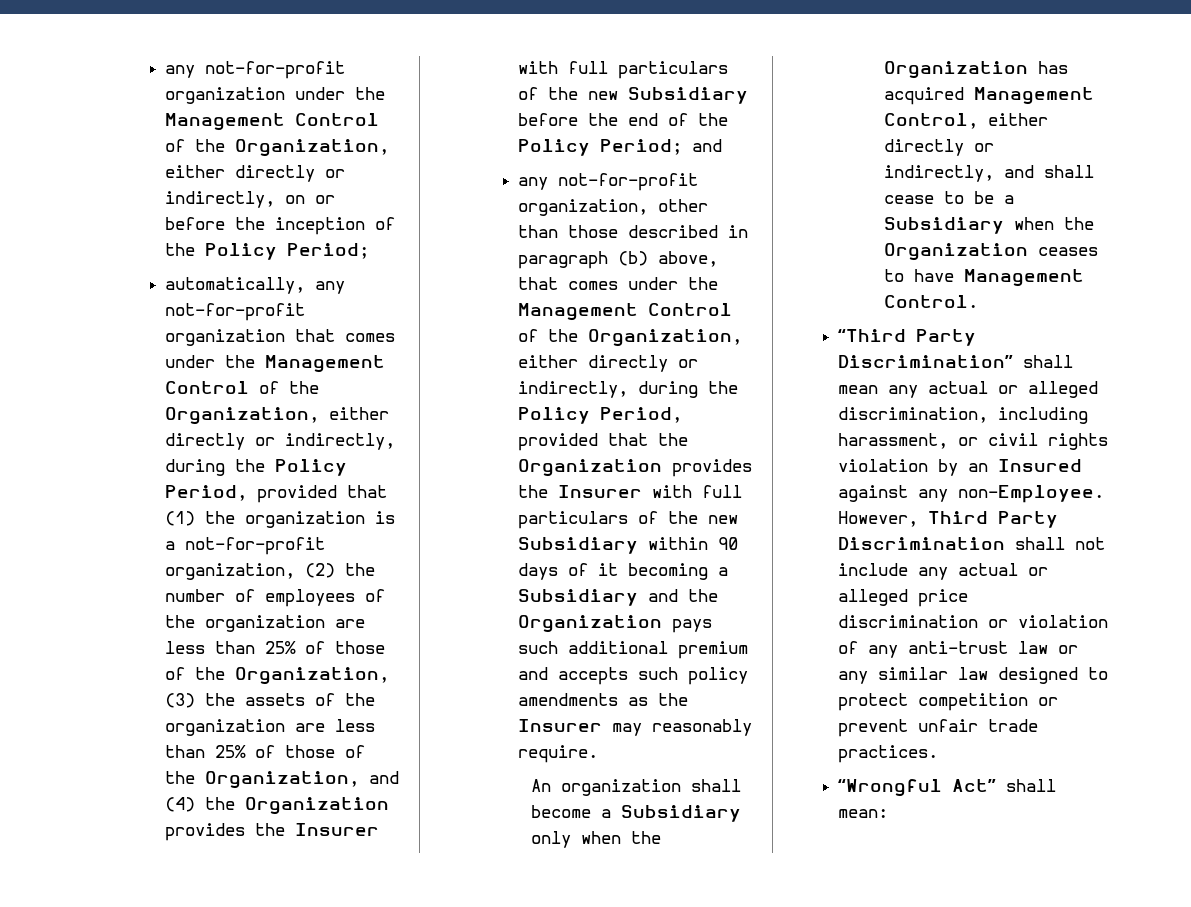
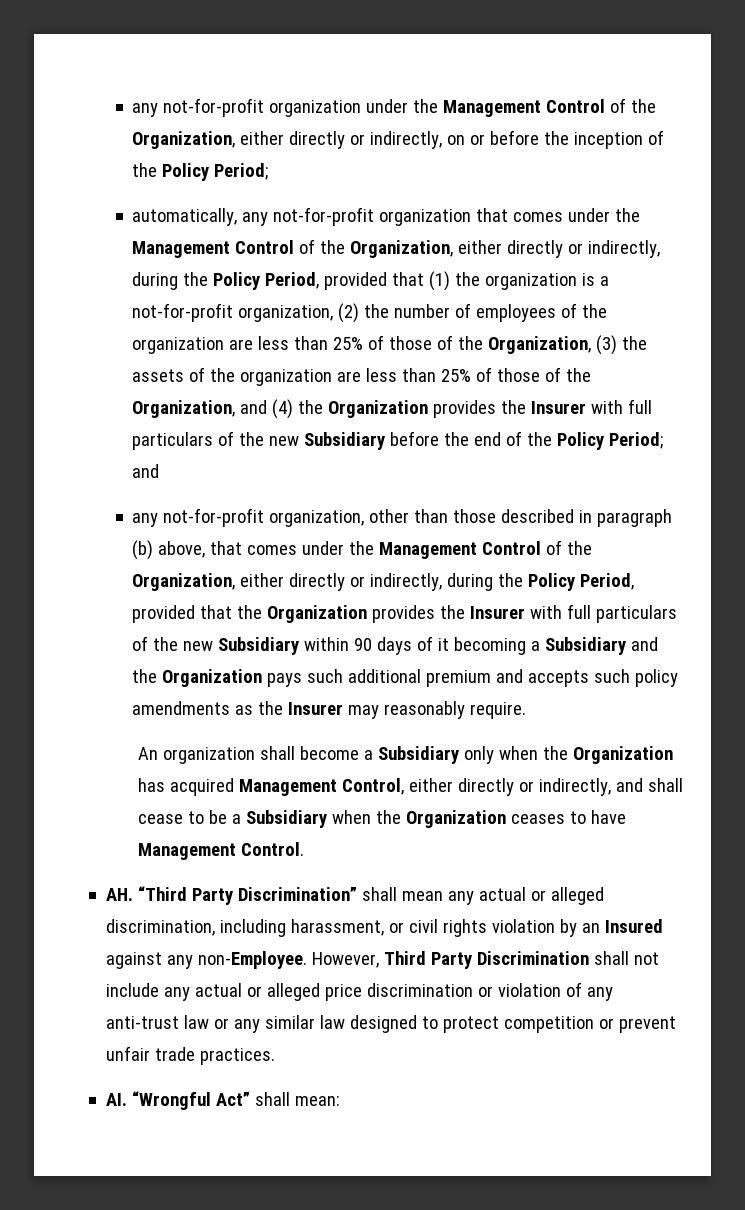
- “Third Party Discrimination” shall mean any actual or alleged discrimination, including harassment, or civil rights violation by an Insured against any non-Employee.
+ AH. “Third Party Discrimination” shall mean any actual or alleged discrimination, including harassment, or civil rights violation by an Insured against any non-Employee.
- “Wrongful Act” shall mean:
+ AI. “Wrongful Act” shall mean:

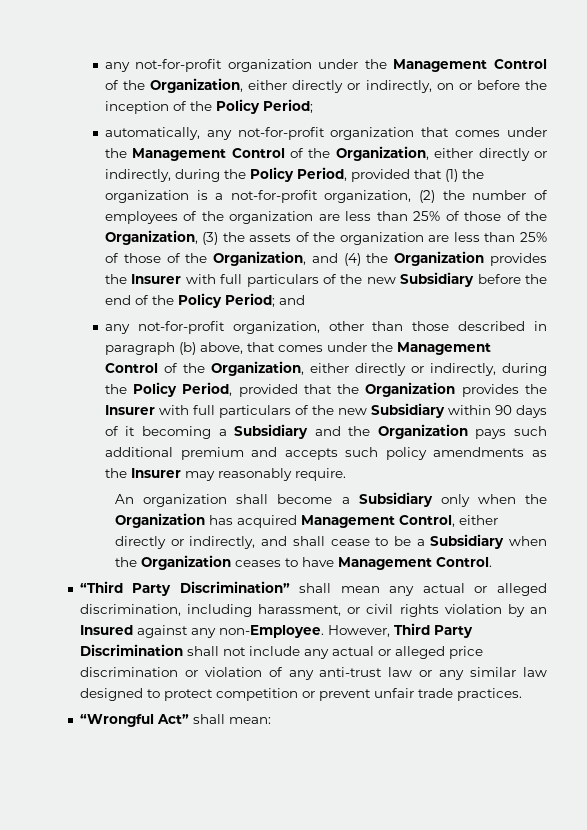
- AH. “Third Party Discrimination” shall mean any actual or alleged discrimination, including harassment, or civil rights violation by an Insured against any non-Employee.
+ “Third Party Discrimination” shall mean any actual or alleged discrimination, including harassment, or civil rights violation by an Insured against any non-Employee.
- AI. “Wrongful Act” shall mean:
+ “Wrongful Act” shall mean:

